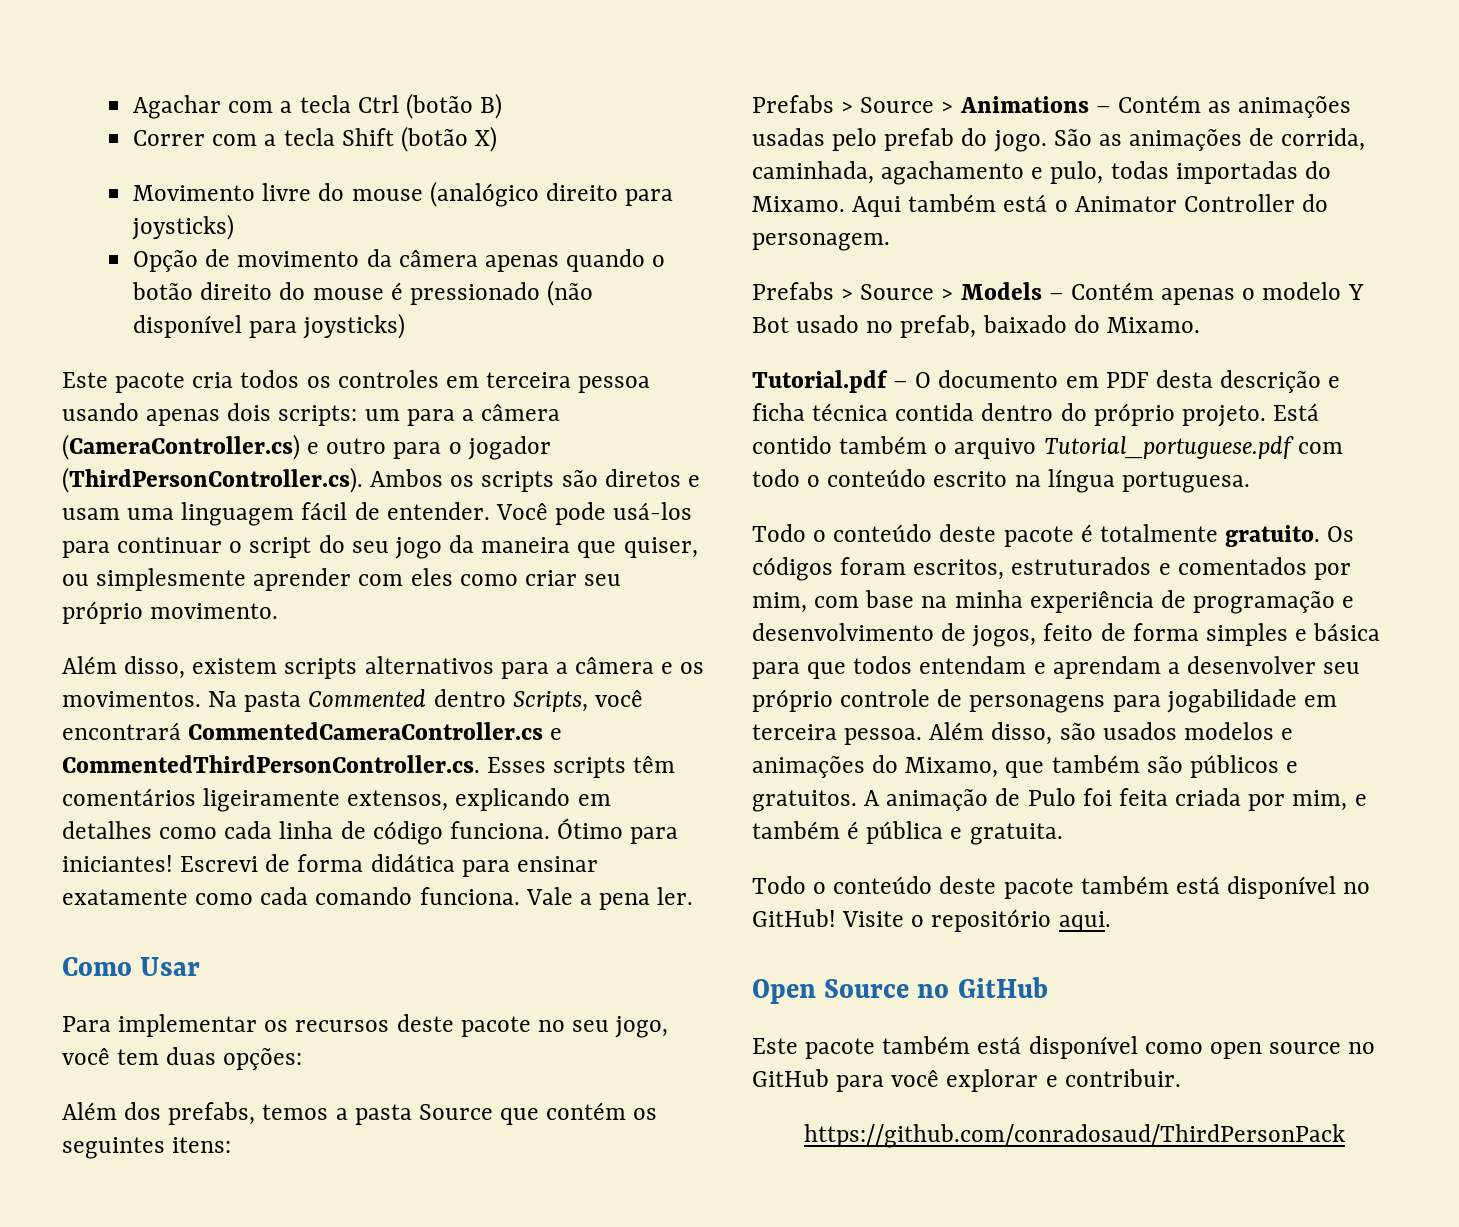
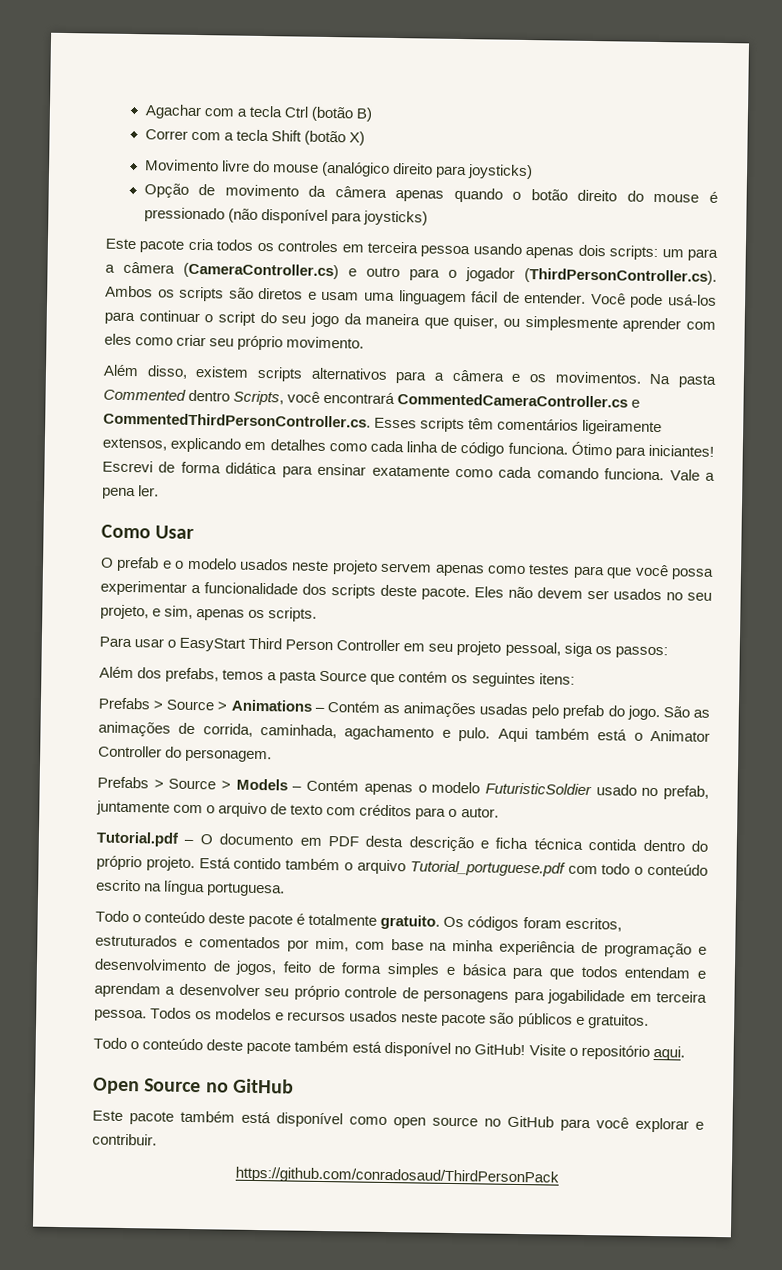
- Para implementar os recursos deste pacote no seu jogo, você tem duas opções:
+ O prefab e o modelo usados neste projeto servem apenas como testes para que você possa experimentar a funcionalidade dos scripts deste pacote. Eles não devem ser usados no seu projeto, e sim, apenas os scripts.
+ Para usar o EasyStart Third Person Controller em seu projeto pessoal, siga os passos:
- São as animações de corrida, caminhada, agachamento e pulo, todas importadas do Mixamo.
+ São as animações de corrida, caminhada, agachamento e pulo.
- Prefabs > Source > Models – Contém apenas o modelo Y Bot usado no prefab, baixado do Mixamo.
+ Prefabs > Source > Models – Contém apenas o modelo FuturisticSoldier usado no prefab, juntamente com o arquivo de texto com créditos para o autor.
- Além disso, são usados modelos e animações do Mixamo, que também são públicos e gratuitos. A animação de Pulo foi feita criada por mim, e também é pública e gratuita.
+ Todos os modelos e recursos usados neste pacote são públicos e gratuitos.

